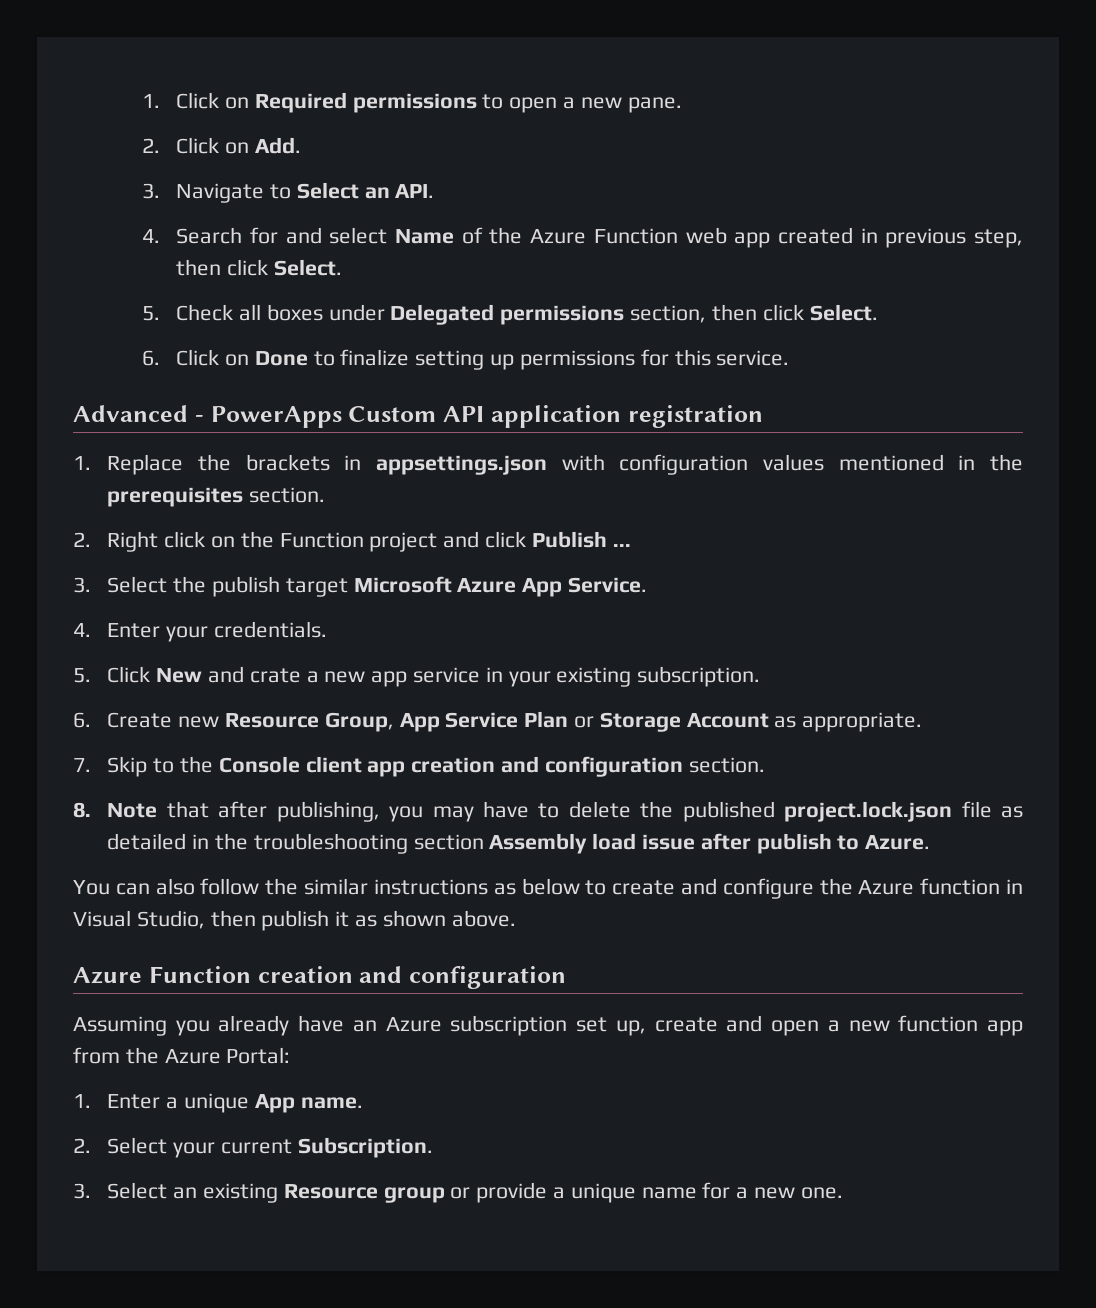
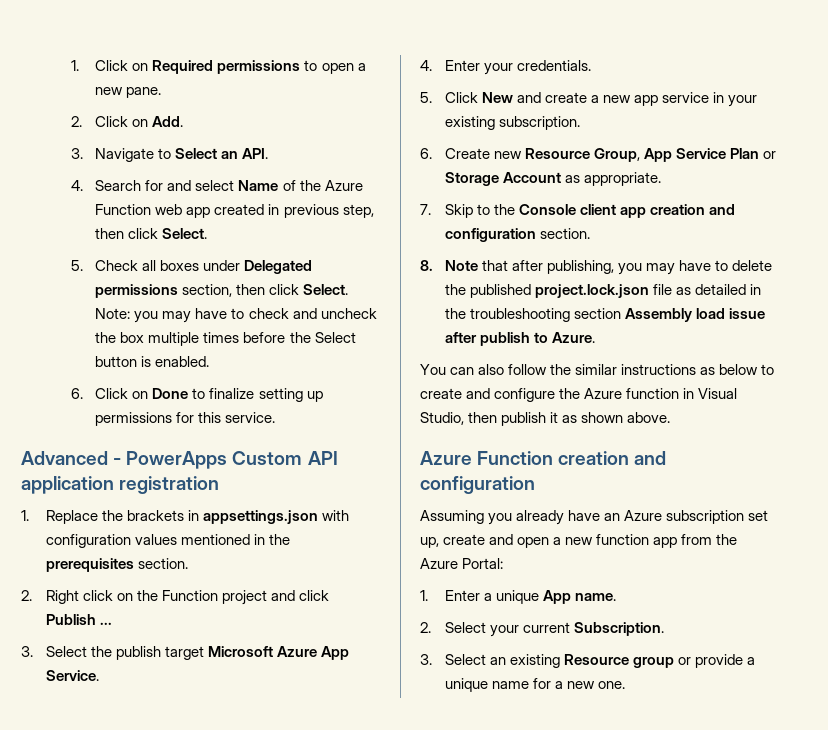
+ Note: you may have to check and uncheck the box multiple times before the Select button is enabled.
- 5. Click New and crate a new app service in your existing subscription.
+ 5. Click New and create a new app service in your existing subscription.

